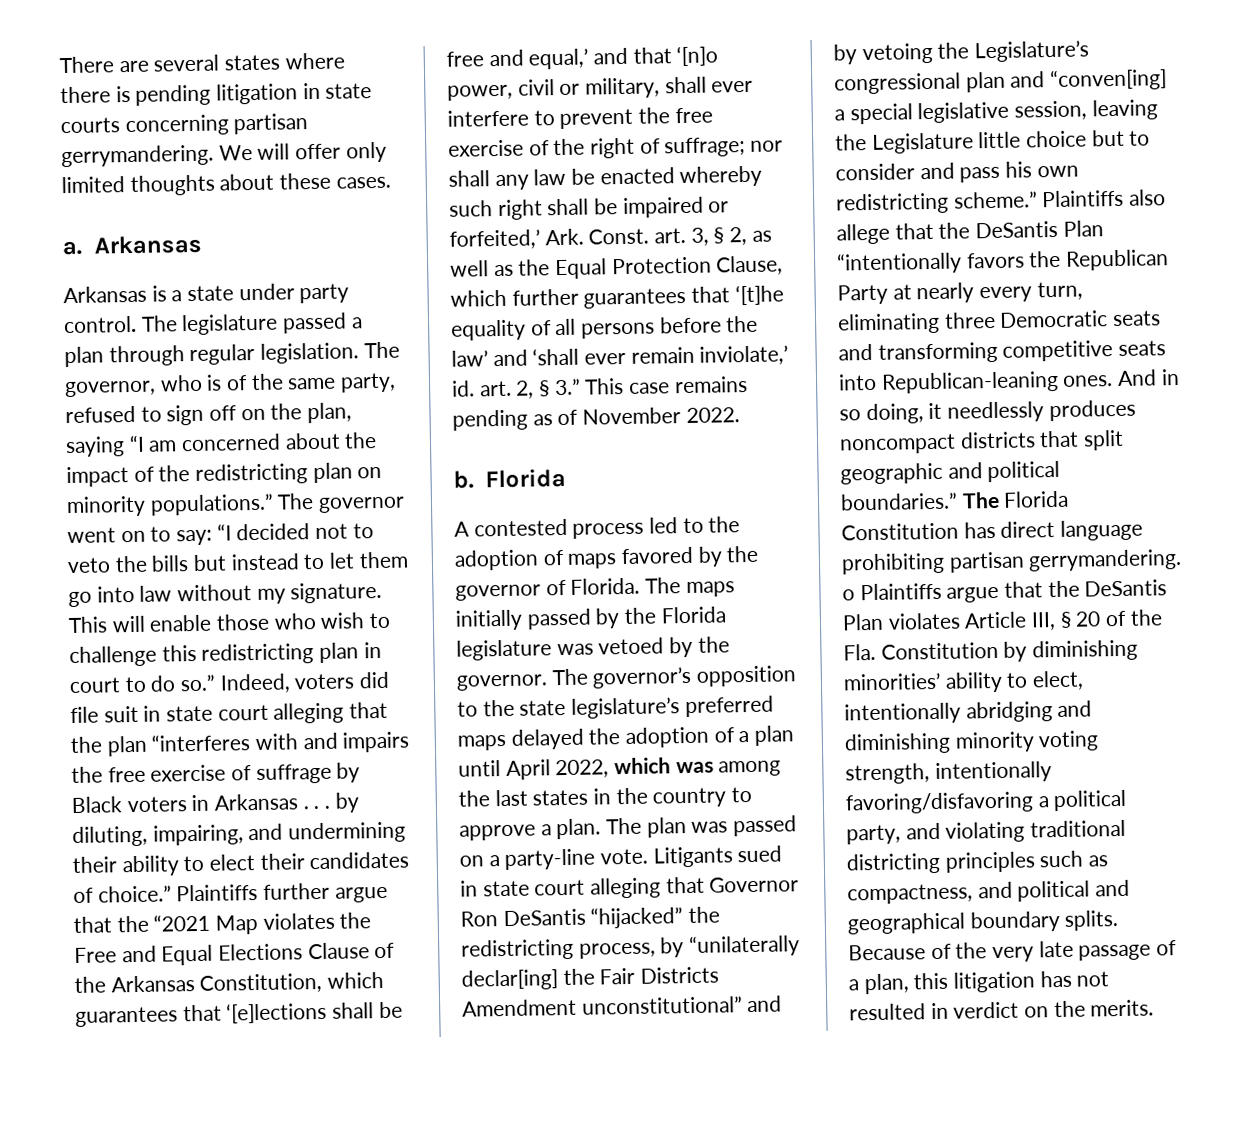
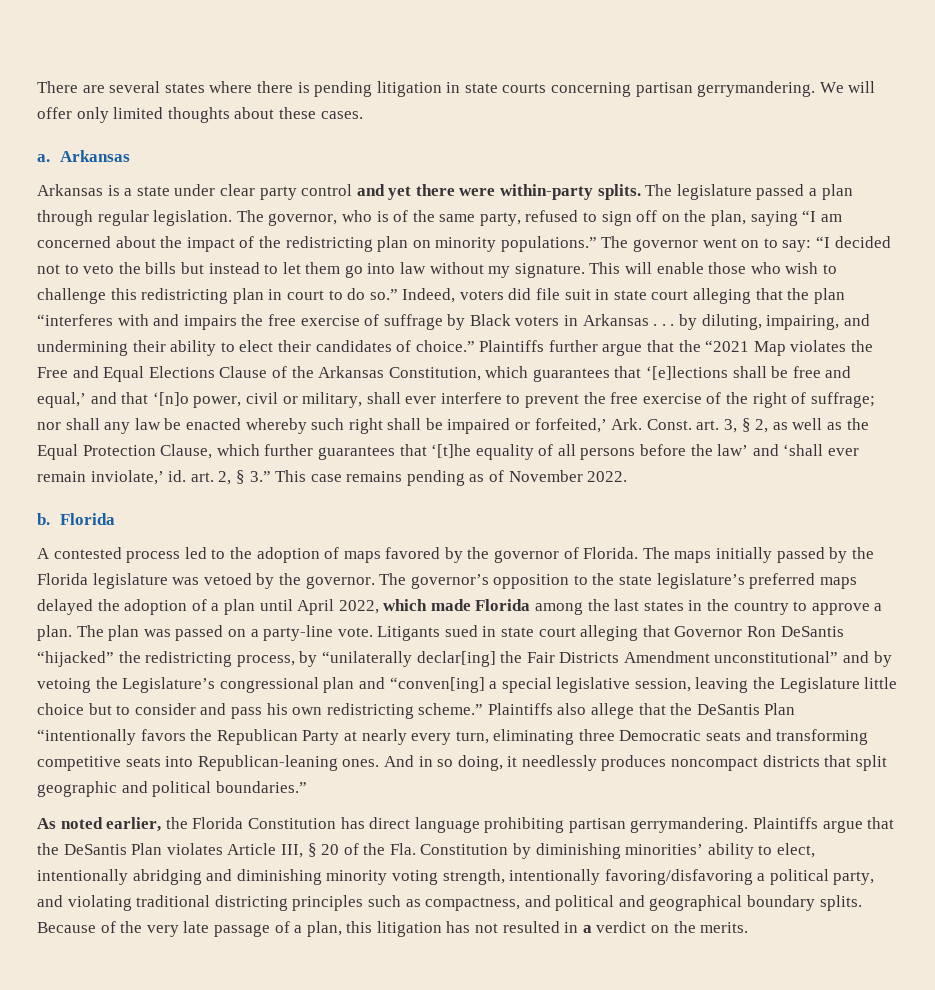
- Arkansas is a state under party control.
+ Arkansas is a state under clear party control and yet there were within-party splits.
- The governor’s opposition to the state legislature’s preferred maps delayed the adoption of a plan until April 2022, which was among the last states in the country to approve a plan.
+ The governor’s opposition to the state legislature’s preferred maps delayed the adoption of a plan until April 2022, which made Florida among the last states in the country to approve a plan.
- And in so doing, it needlessly produces noncompact districts that split geographic and political boundaries.” The Florida Constitution has direct language prohibiting partisan gerrymandering. o Plaintiffs argue that the DeSantis Plan violates Article III, § 20 of the Fla. Constitution by diminishing minorities’ ability to elect, intentionally abridging and diminishing minority voting strength, intentionally favoring/disfavoring a political party, and violating traditional districting principles such as compactness, and political and geographical boundary splits.
+ And in so doing, it needlessly produces noncompact districts that split geographic and political boundaries.”
+ As noted earlier, the Florida Constitution has direct language prohibiting partisan gerrymandering. Plaintiffs argue that the DeSantis Plan violates Article III, § 20 of the Fla. Constitution by diminishing minorities’ ability to elect, intentionally abridging and diminishing minority voting strength, intentionally favoring/disfavoring a political party, and violating traditional districting principles such as compactness, and political and geographical boundary splits.
- Because of the very late passage of a plan, this litigation has not resulted in verdict on the merits.
+ Because of the very late passage of a plan, this litigation has not resulted in a verdict on the merits.

